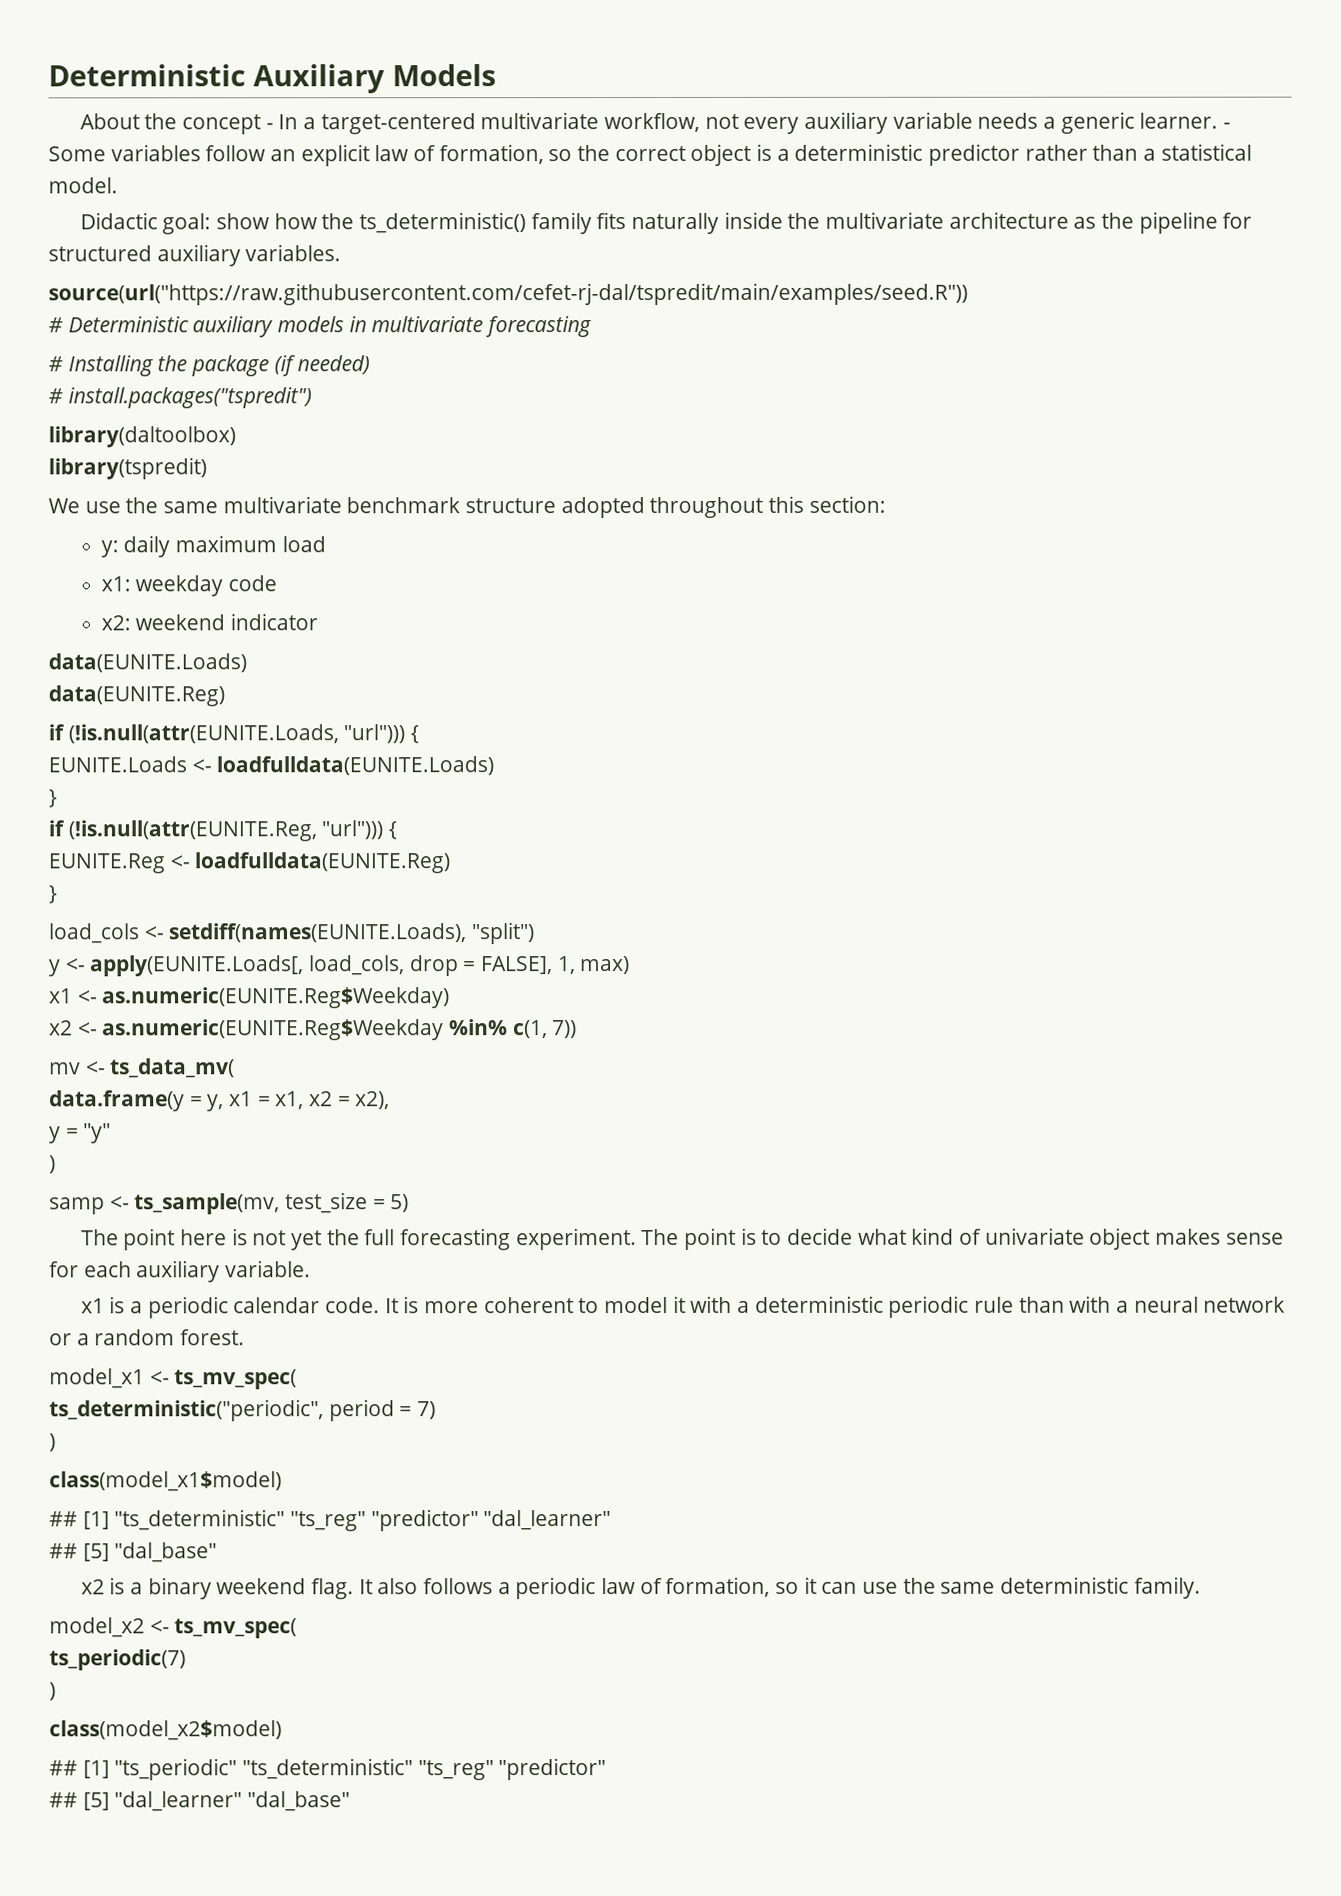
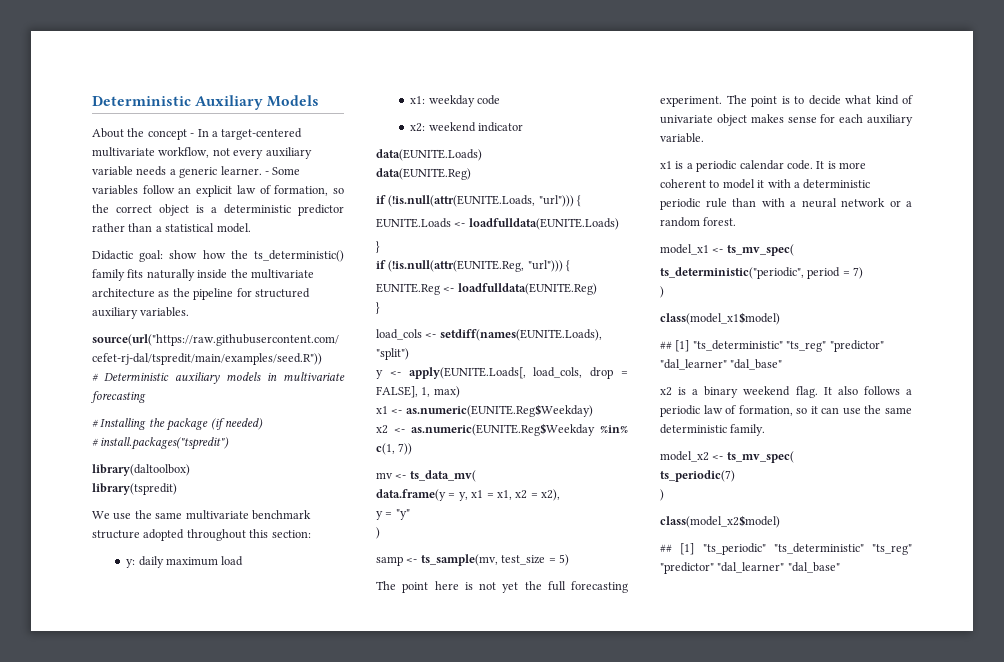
- ## [1] "ts_deterministic" "ts_reg" "predictor" "dal_learner"
- ## [5] "dal_base"
+ ## [1] "ts_deterministic" "ts_reg" "predictor" "dal_learner" "dal_base"
- ## [1] "ts_periodic" "ts_deterministic" "ts_reg" "predictor"
- ## [5] "dal_learner" "dal_base"
+ ## [1] "ts_periodic" "ts_deterministic" "ts_reg" "predictor" "dal_learner" "dal_base"

